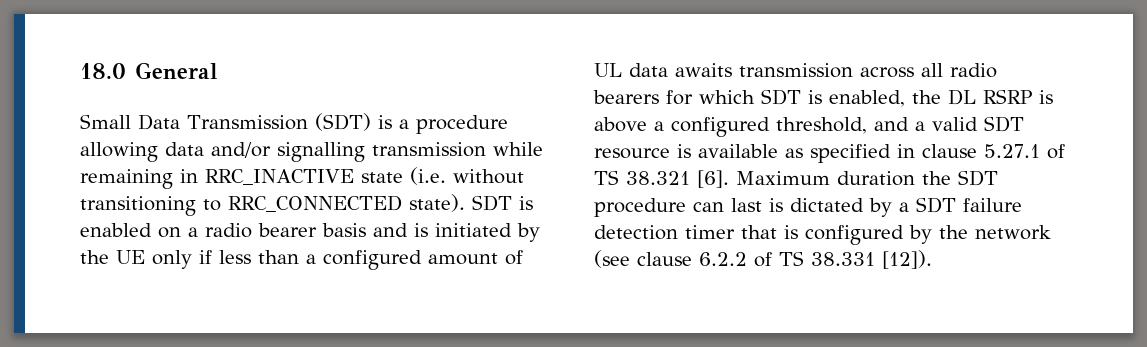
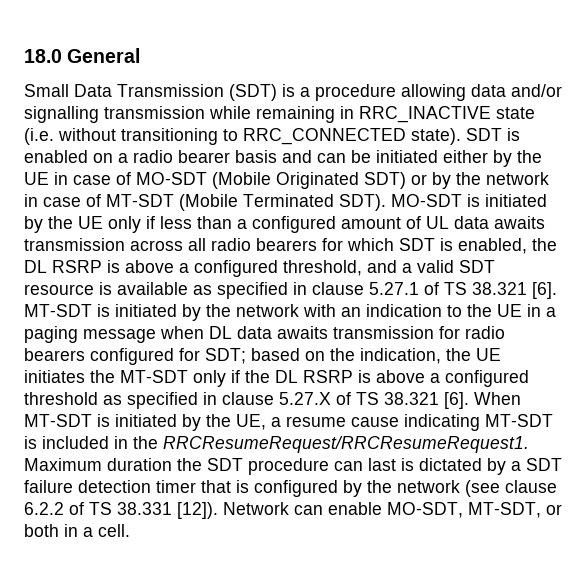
- SDT is enabled on a radio bearer basis and is initiated by the UE only if less than a configured amount of UL data awaits transmission across all radio bearers for which SDT is enabled, the DL RSRP is above a configured threshold, and a valid SDT resource is available as specified in clause 5.27.1 of TS 38.321 [6].
+ SDT is enabled on a radio bearer basis and can be initiated either by the UE in case of MO-SDT (Mobile Originated SDT) or by the network in case of MT-SDT (Mobile Terminated SDT). MO-SDT is initiated by the UE only if less than a configured amount of UL data awaits transmission across all radio bearers for which SDT is enabled, the DL RSRP is above a configured threshold, and a valid SDT resource is available as specified in clause 5.27.1 of TS 38.321 [6].
+ MT-SDT is initiated by the network with an indication to the UE in a paging message when DL data awaits transmission for radio bearers configured for SDT; based on the indication, the UE initiates the MT-SDT only if the DL RSRP is above a configured threshold as specified in clause 5.27.X of TS 38.321 [6]. When MT-SDT is initiated by the UE, a resume cause indicating MT-SDT is included in the RRCResumeRequest/RRCResumeRequest1.
+ Network can enable MO-SDT, MT-SDT, or both in a cell.

